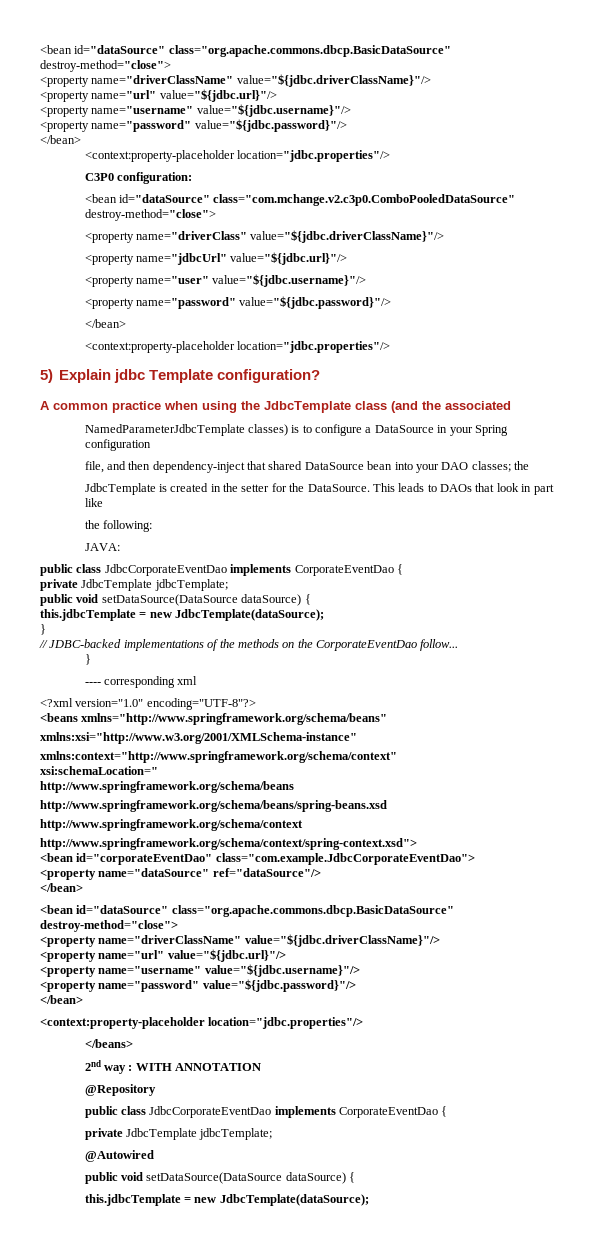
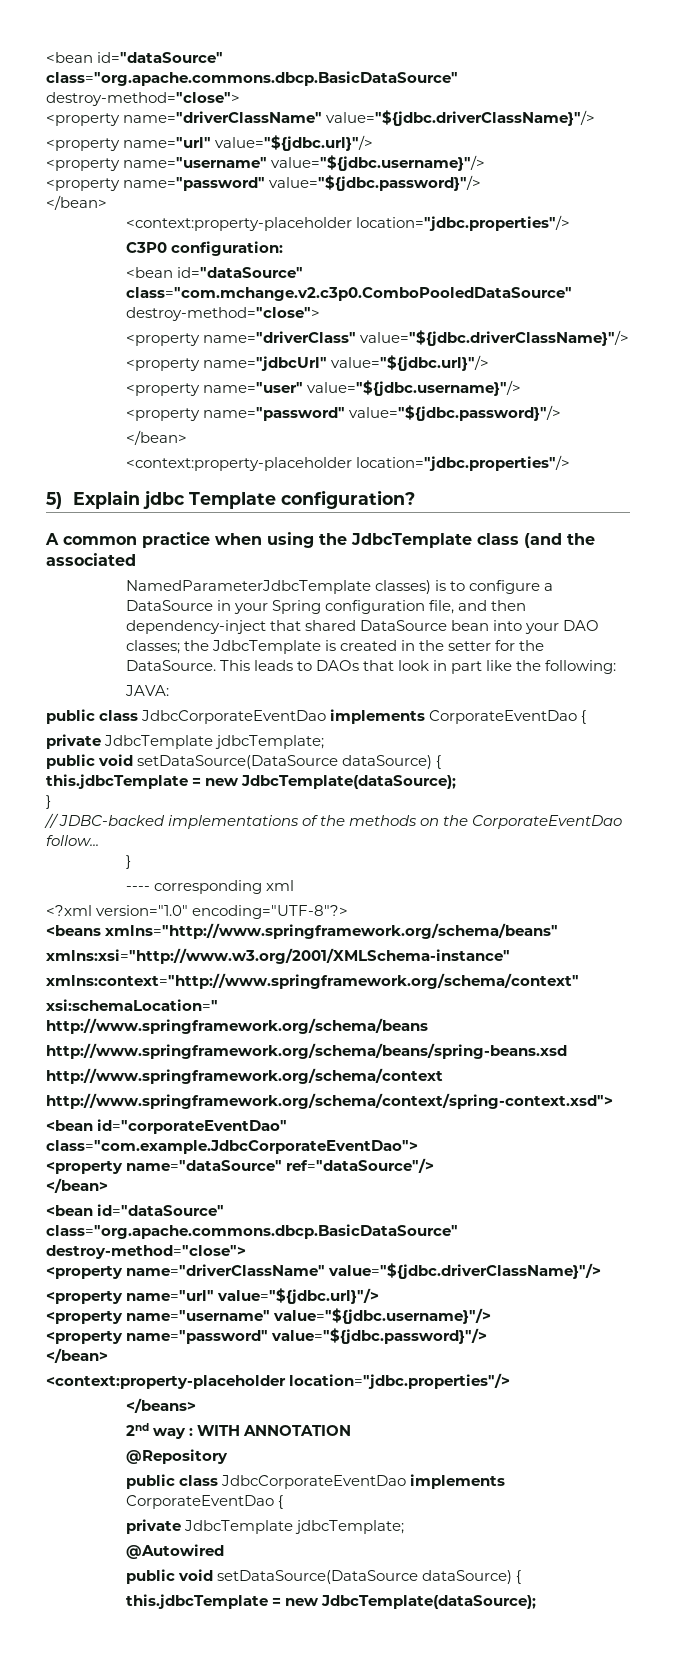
- NamedParameterJdbcTemplate classes) is to configure a DataSource in your Spring configuration
- file, and then dependency-inject that shared DataSource bean into your DAO classes; the
- JdbcTemplate is created in the setter for the DataSource.
+ NamedParameterJdbcTemplate classes) is to configure a DataSource in your Spring configuration file, and then dependency-inject that shared DataSource bean into your DAO classes; the JdbcTemplate is created in the setter for the DataSource.
- This leads to DAOs that look in part like
- the following:
+ This leads to DAOs that look in part like the following:

